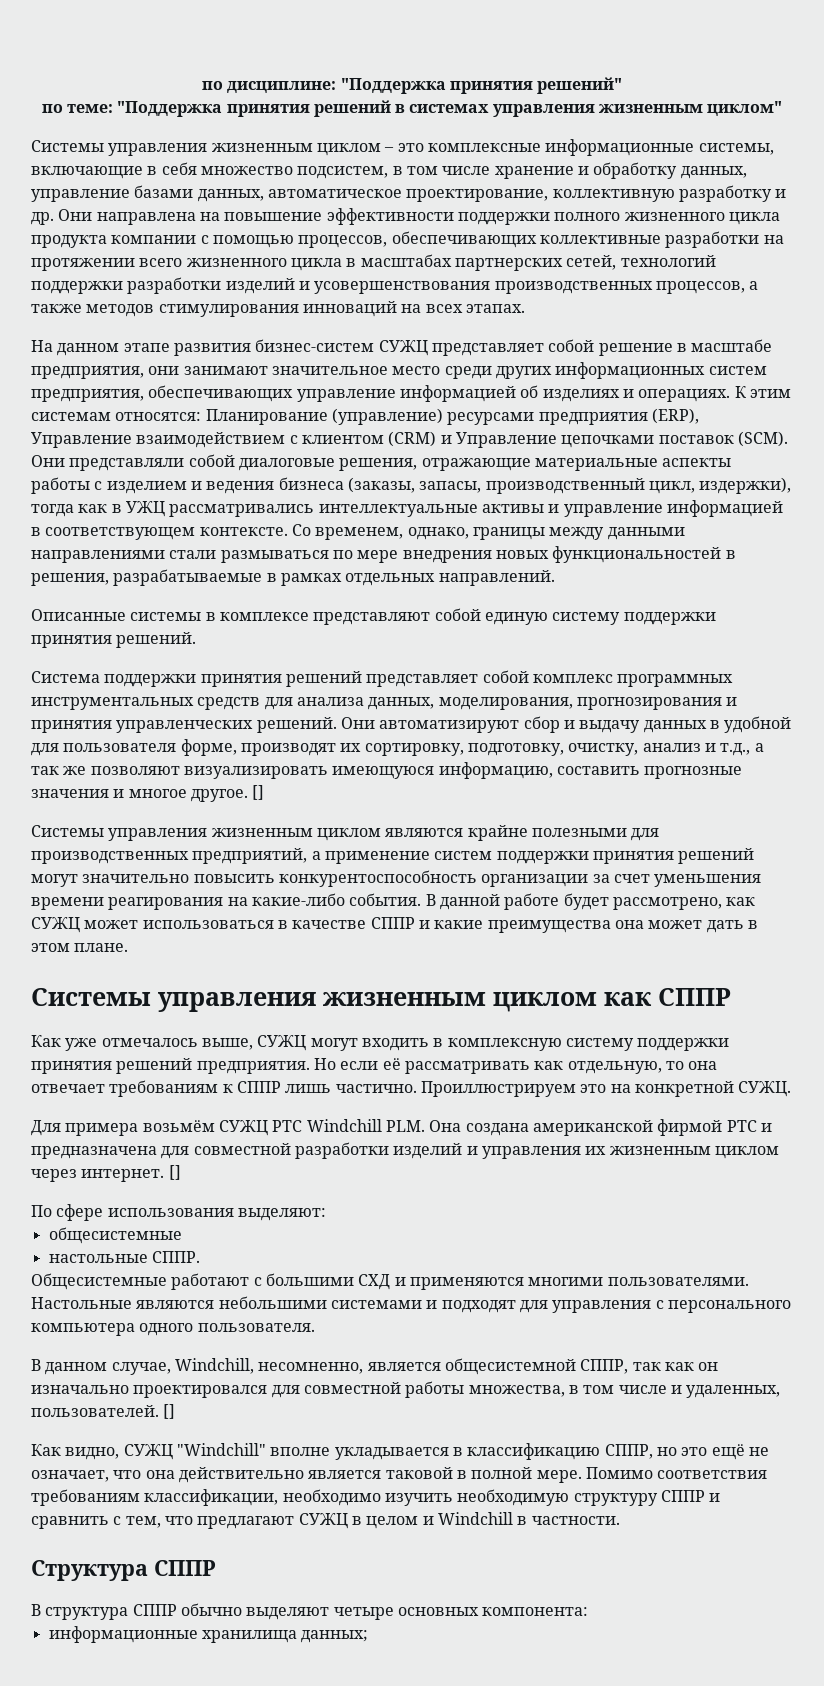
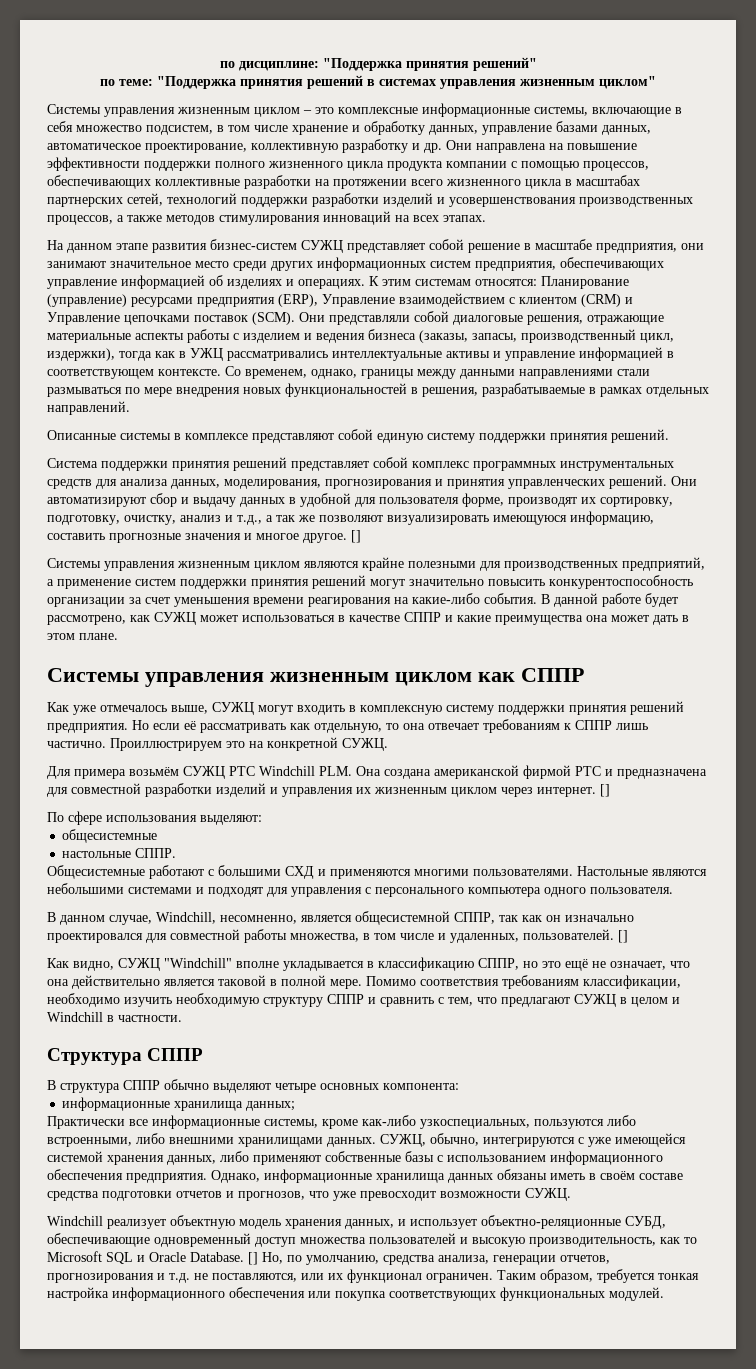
+ Практически все информационные системы, кроме как-либо узкоспециальных, пользуются либо встроенными, либо внешними хранилищами данных. СУЖЦ, обычно, интегрируются с уже имеющейся системой хранения данных, либо применяют собственные базы с использованием информационного обеспечения предприятия. Однако, информационные хранилища данных обязаны иметь в своём составе средства подготовки отчетов и прогнозов, что уже превосходит возможности СУЖЦ.
+ Windchill реализует объектную модель хранения данных, и использует объектно-реляционные СУБД, обеспечивающие одновременный доступ множества пользователей и высокую производительность, как то Microsoft SQL и Oracle Database. [] Но, по умолчанию, средства анализа, генерации отчетов, прогнозирования и т.д. не поставляются, или их функционал ограничен. Таким образом, требуется тонкая настройка информационного обеспечения или покупка соответствующих функциональных модулей.

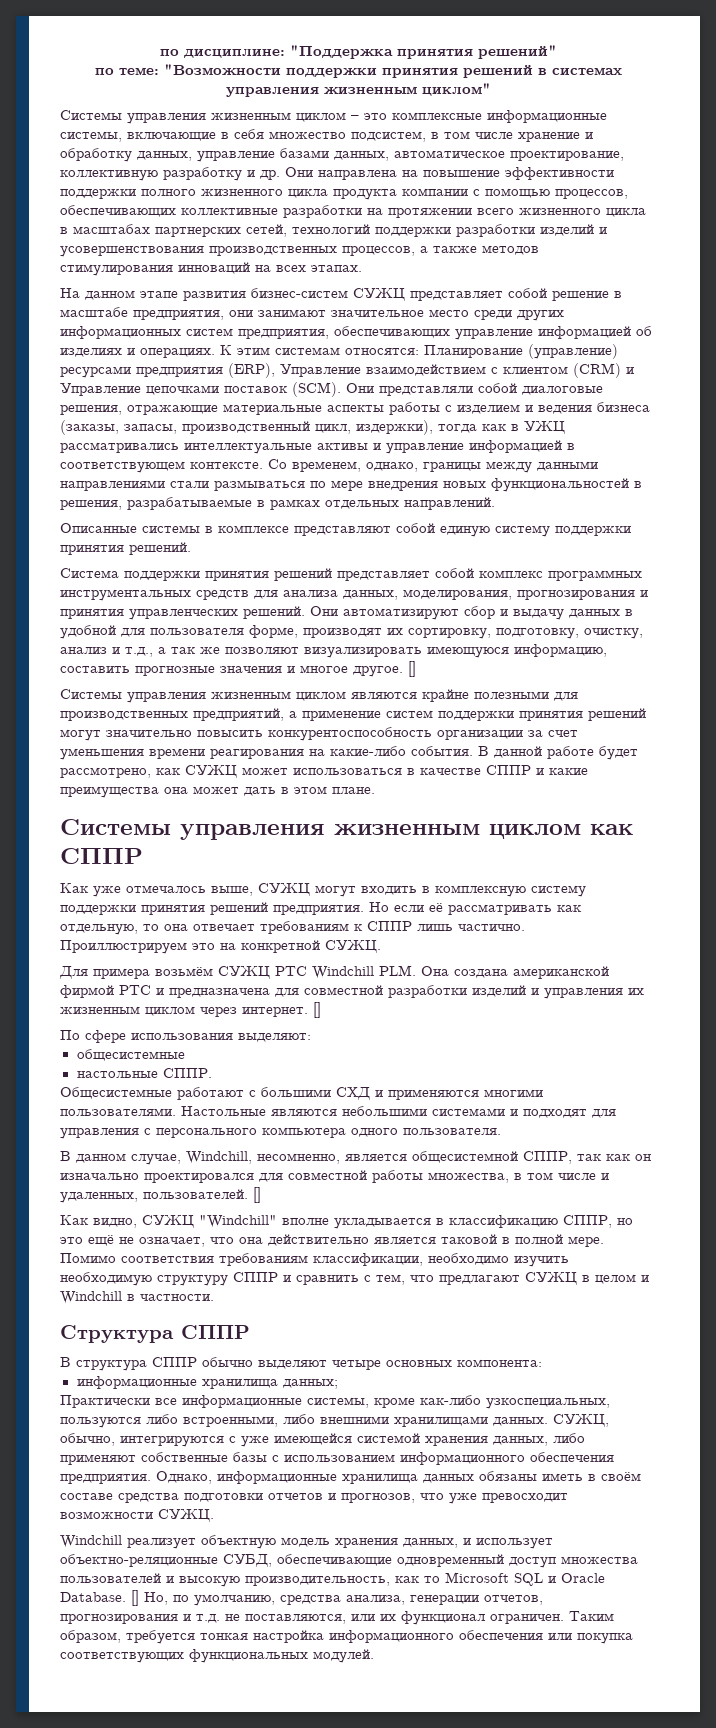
- по теме: "Поддержка принятия решений в системах управления жизненным циклом"
+ по теме: "Возможности поддержки принятия решений в системах управления жизненным циклом"

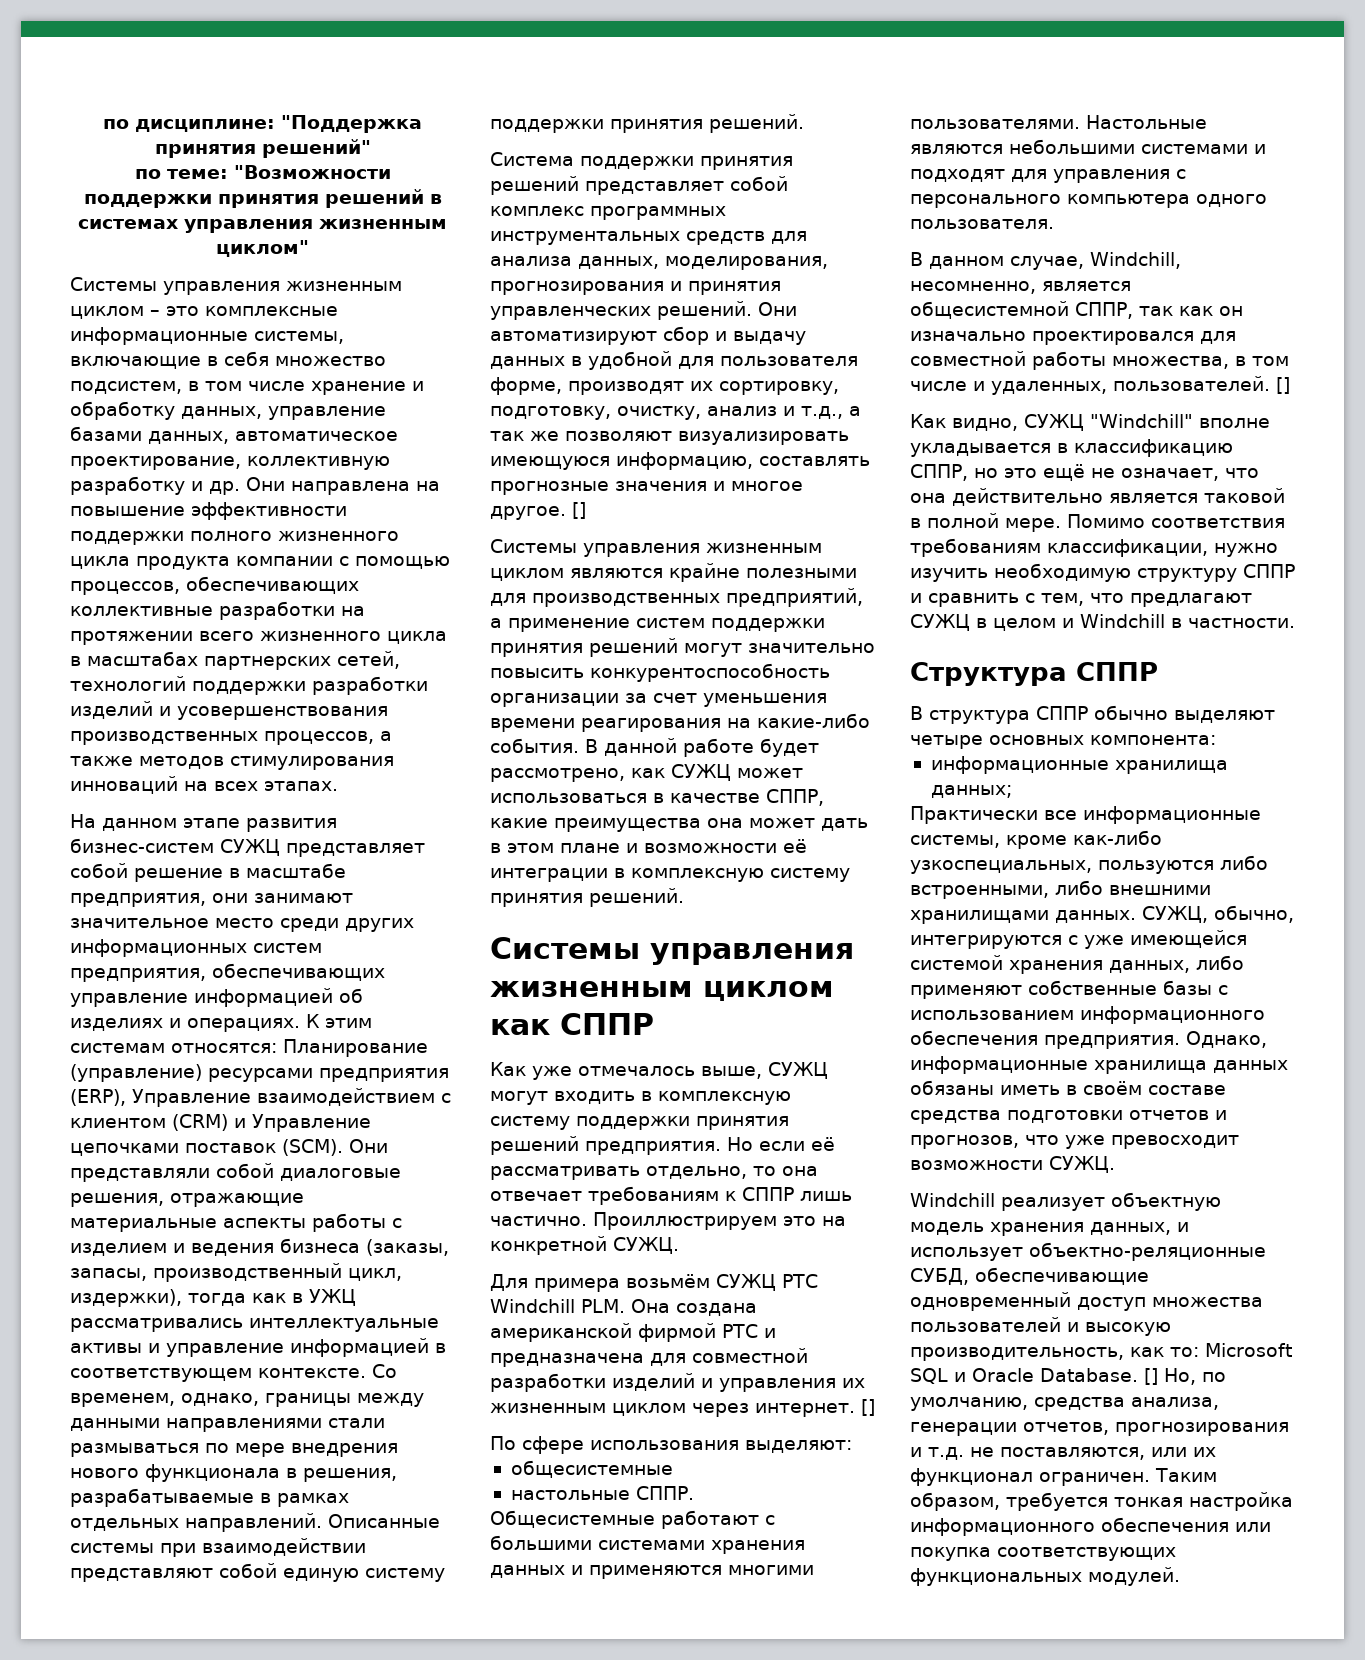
- Со временем, однако, границы между данными направлениями стали размываться по мере внедрения новых функциональностей в решения, разрабатываемые в рамках отдельных направлений.
- Описанные системы в комплексе представляют собой единую систему поддержки принятия решений.
+ Со временем, однако, границы между данными направлениями стали размываться по мере внедрения нового функционала в решения, разрабатываемые в рамках отдельных направлений. Описанные системы при взаимодействии представляют собой единую систему поддержки принятия решений.
- Они автоматизируют сбор и выдачу данных в удобной для пользователя форме, производят их сортировку, подготовку, очистку, анализ и т.д., а так же позволяют визуализировать имеющуюся информацию, составить прогнозные значения и многое другое.
+ Они автоматизируют сбор и выдачу данных в удобной для пользователя форме, производят их сортировку, подготовку, очистку, анализ и т.д., а так же позволяют визуализировать имеющуюся информацию, составлять прогнозные значения и многое другое.
- В данной работе будет рассмотрено, как СУЖЦ может использоваться в качестве СППР и какие преимущества она может дать в этом плане.
+ В данной работе будет рассмотрено, как СУЖЦ может использоваться в качестве СППР, какие преимущества она может дать в этом плане и возможности её интеграции в комплексную систему принятия решений.
- Но если её рассматривать как отдельную, то она отвечает требованиям к СППР лишь частично.
+ Но если её рассматривать отдельно, то она отвечает требованиям к СППР лишь частично.
- Общесистемные работают с большими СХД и применяются многими пользователями.
+ Общесистемные работают с большими системами хранения данных и применяются многими пользователями.
- Помимо соответствия требованиям классификации, необходимо изучить необходимую структуру СППР и сравнить с тем, что предлагают СУЖЦ в целом и Windchill в частности.
+ Помимо соответствия требованиям классификации, нужно изучить необходимую структуру СППР и сравнить с тем, что предлагают СУЖЦ в целом и Windchill в частности.
- Windchill реализует объектную модель хранения данных, и использует объектно-реляционные СУБД, обеспечивающие одновременный доступ множества пользователей и высокую производительность, как то Microsoft SQL и Oracle Database.
+ Windchill реализует объектную модель хранения данных, и использует объектно-реляционные СУБД, обеспечивающие одновременный доступ множества пользователей и высокую производительность, как то: Microsoft SQL и Oracle Database.

